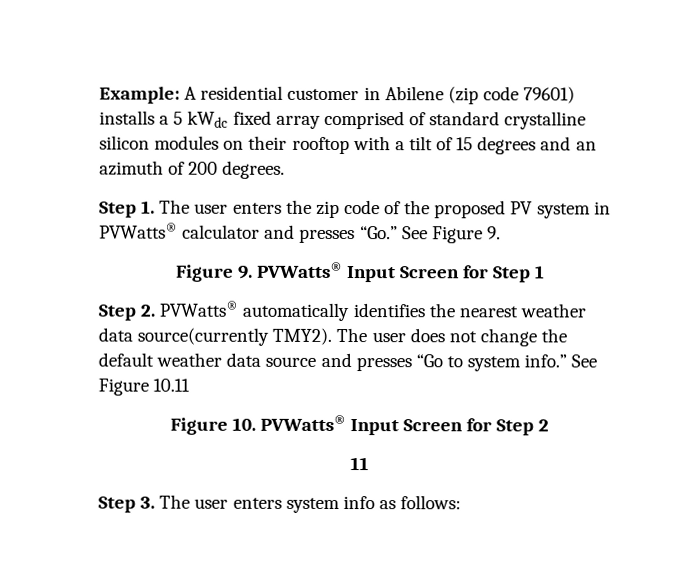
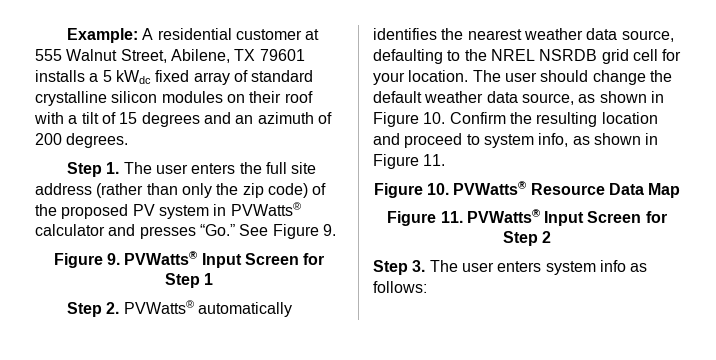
- Example: A residential customer in Abilene (zip code 79601) installs a 5 kWdc fixed array comprised of standard crystalline silicon modules on their rooftop with a tilt of 15 degrees and an azimuth of 200 degrees.
+ Example: A residential customer at 555 Walnut Street, Abilene, TX 79601 installs a 5 kWdc fixed array of standard crystalline silicon modules on their roof with a tilt of 15 degrees and an azimuth of 200 degrees.
- Step 1. The user enters the zip code of the proposed PV system in PVWatts® calculator and presses “Go.” See Figure 9.
+ Step 1. The user enters the full site address (rather than only the zip code) of the proposed PV system in PVWatts® calculator and presses “Go.” See Figure 9.
- Step 2. PVWatts® automatically identifies the nearest weather data source(currently TMY2). The user does not change the default weather data source and presses “Go to system info.” See Figure 10.11
- Figure 10. PVWatts® Input Screen for Step 2
+ Step 2. PVWatts® automatically identifies the nearest weather data source, defaulting to the NREL NSRDB grid cell for your location. The user should change the default weather data source, as shown in Figure 10. Confirm the resulting location and proceed to system info, as shown in Figure 11.
+ Figure 10. PVWatts® Resource Data Map
+ Figure 11. PVWatts® Input Screen for Step 2
- 11

